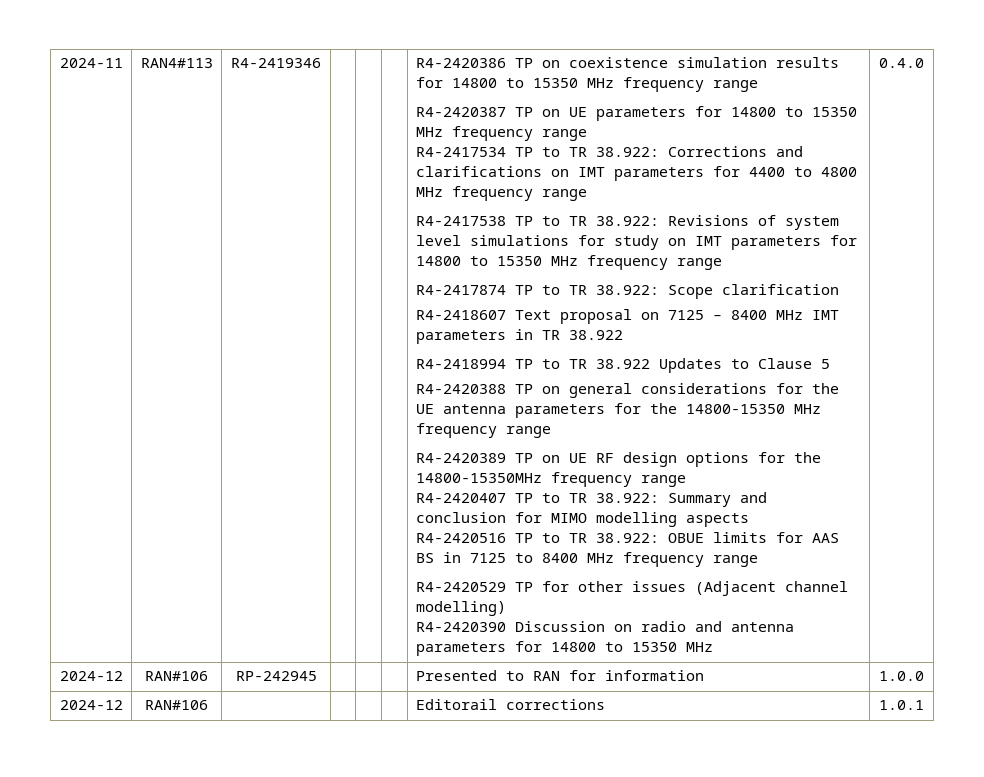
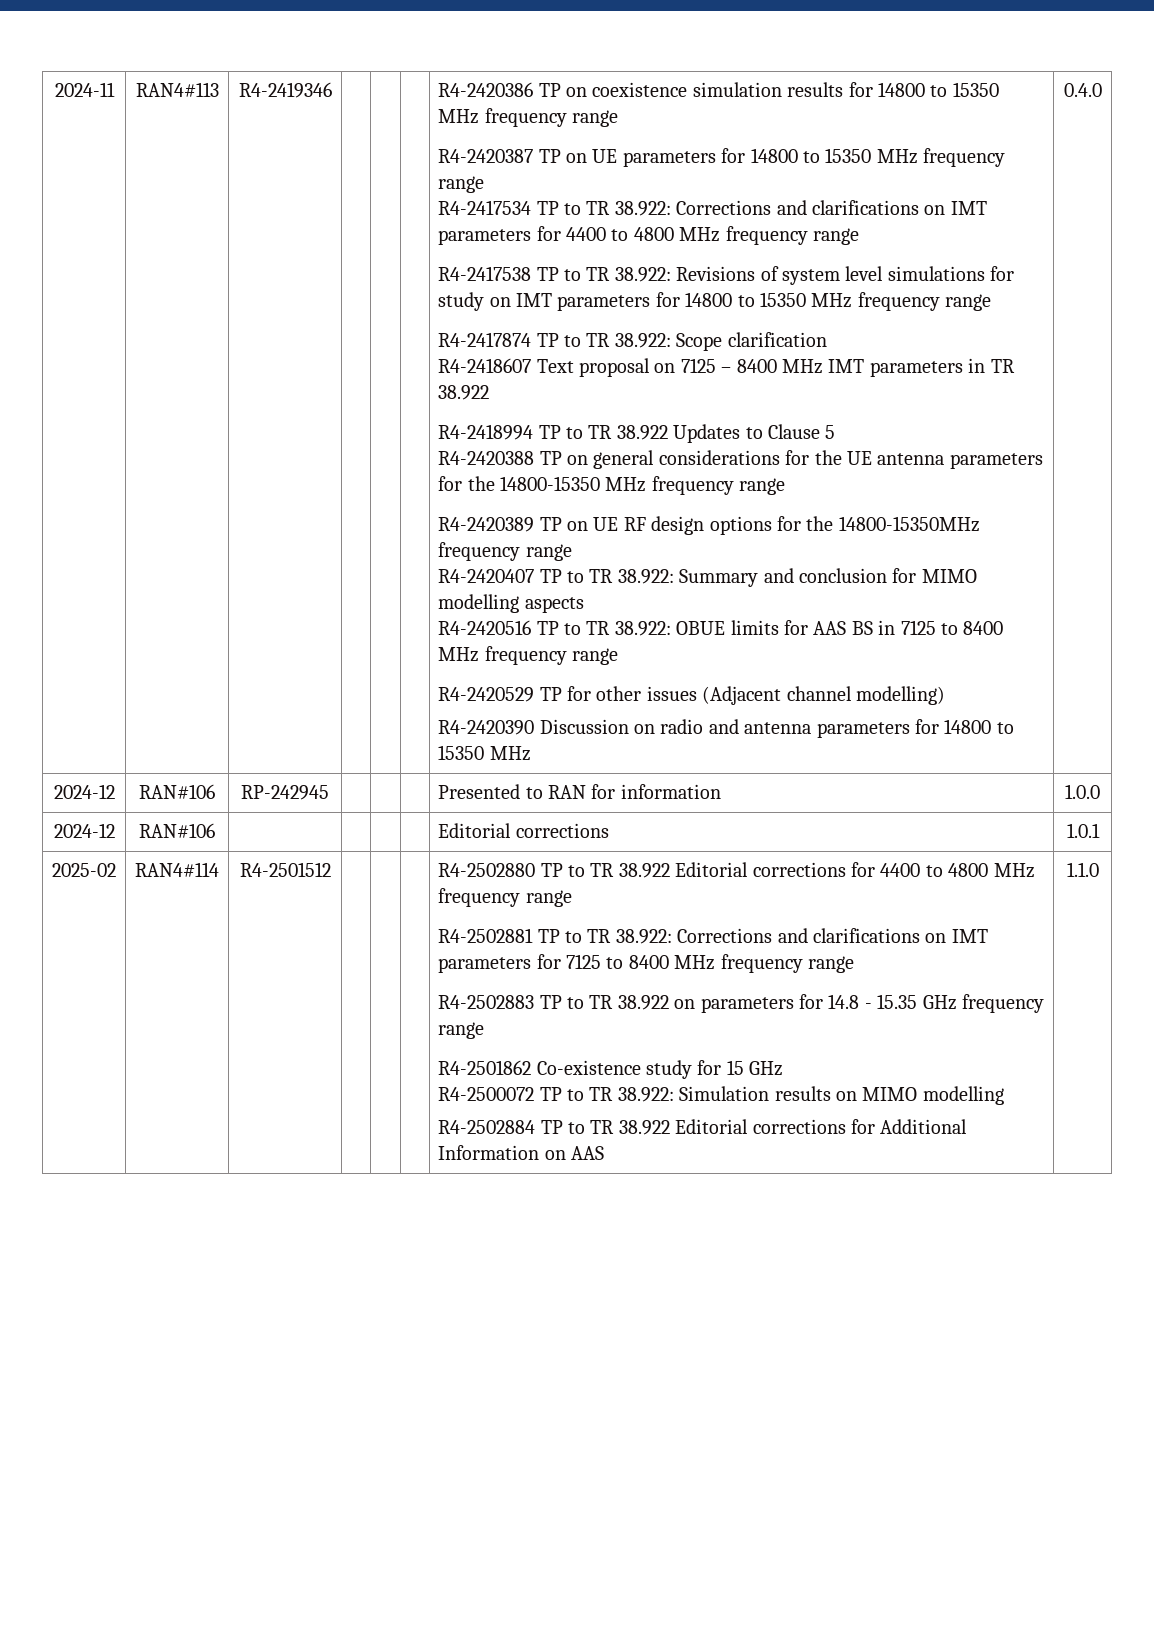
- 2024-12 | RAN#106 | | | | | Editorail corrections | 1.0.1
+ 2024-12 | RAN#106 | | | | | Editorial corrections | 1.0.1
+ 2025-02 | RAN4#114 | R4-2501512 | | | | R4-2502880 TP to TR 38.922 Editorial corrections for 4400 to 4800 MHz frequency range
+ R4-2502881 TP to TR 38.922: Corrections and clarifications on IMT parameters for 7125 to 8400 MHz frequency range
+ R4-2502883 TP to TR 38.922 on parameters for 14.8 - 15.35 GHz frequency range
+ R4-2501862 Co-existence study for 15 GHz
+ R4-2500072 TP to TR 38.922: Simulation results on MIMO modelling
+ R4-2502884 TP to TR 38.922 Editorial corrections for Additional Information on AAS | 1.1.0

